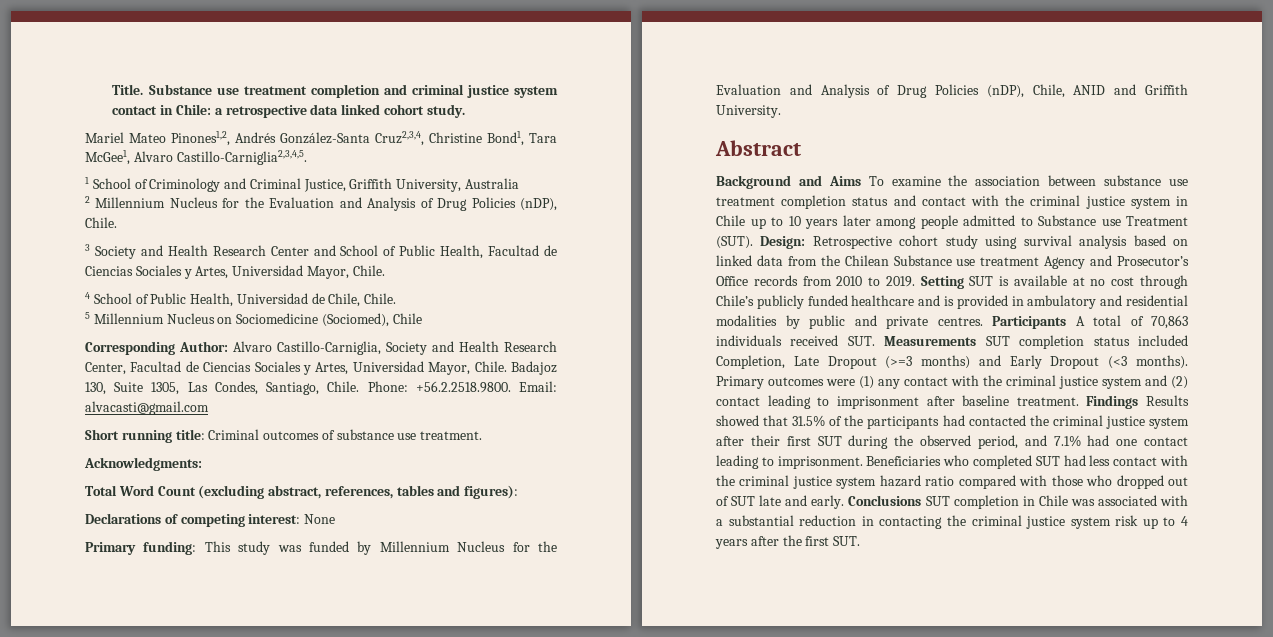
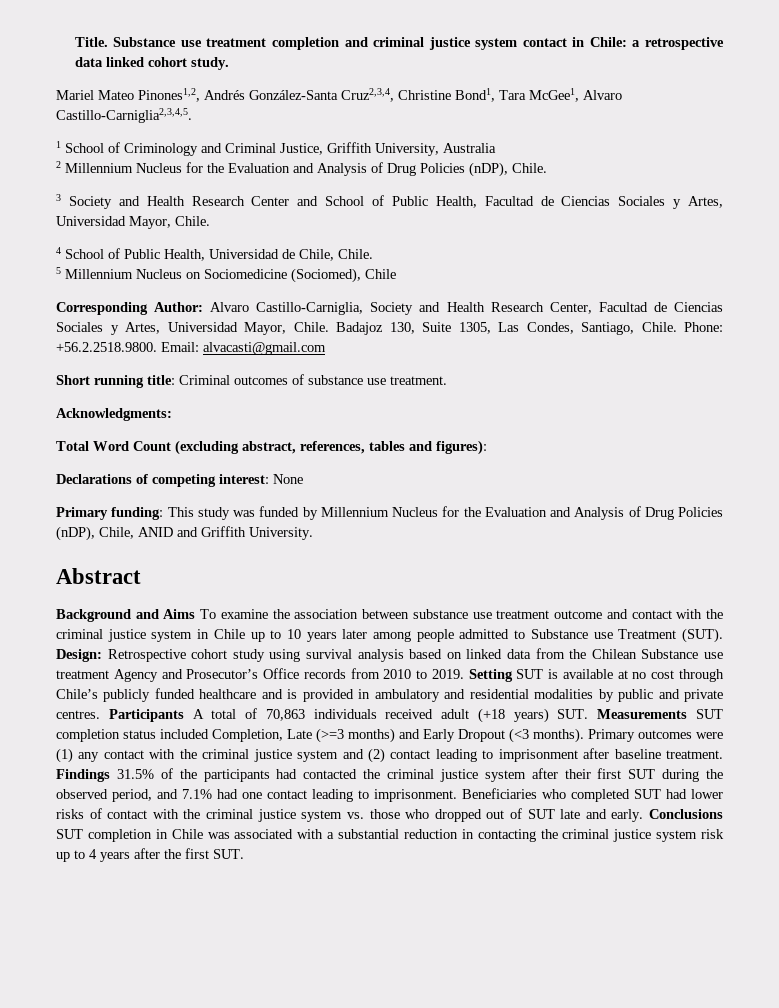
- Background and Aims To examine the association between substance use treatment completion status and contact with the criminal justice system in Chile up to 10 years later among people admitted to Substance use Treatment (SUT).
+ Background and Aims To examine the association between substance use treatment outcome and contact with the criminal justice system in Chile up to 10 years later among people admitted to Substance use Treatment (SUT).
- Participants A total of 70,863 individuals received SUT. Measurements SUT completion status included Completion, Late Dropout (>=3 months) and Early Dropout (<3 months).
+ Participants A total of 70,863 individuals received adult (+18 years) SUT. Measurements SUT completion status included Completion, Late (>=3 months) and Early Dropout (<3 months).
- Findings Results showed that 31.5% of the participants had contacted the criminal justice system after their first SUT during the observed period, and 7.1% had one contact leading to imprisonment.
+ Findings 31.5% of the participants had contacted the criminal justice system after their first SUT during the observed period, and 7.1% had one contact leading to imprisonment.
- Beneficiaries who completed SUT had less contact with the criminal justice system hazard ratio compared with those who dropped out of SUT late and early.
+ Beneficiaries who completed SUT had lower risks of contact with the criminal justice system vs. those who dropped out of SUT late and early.

